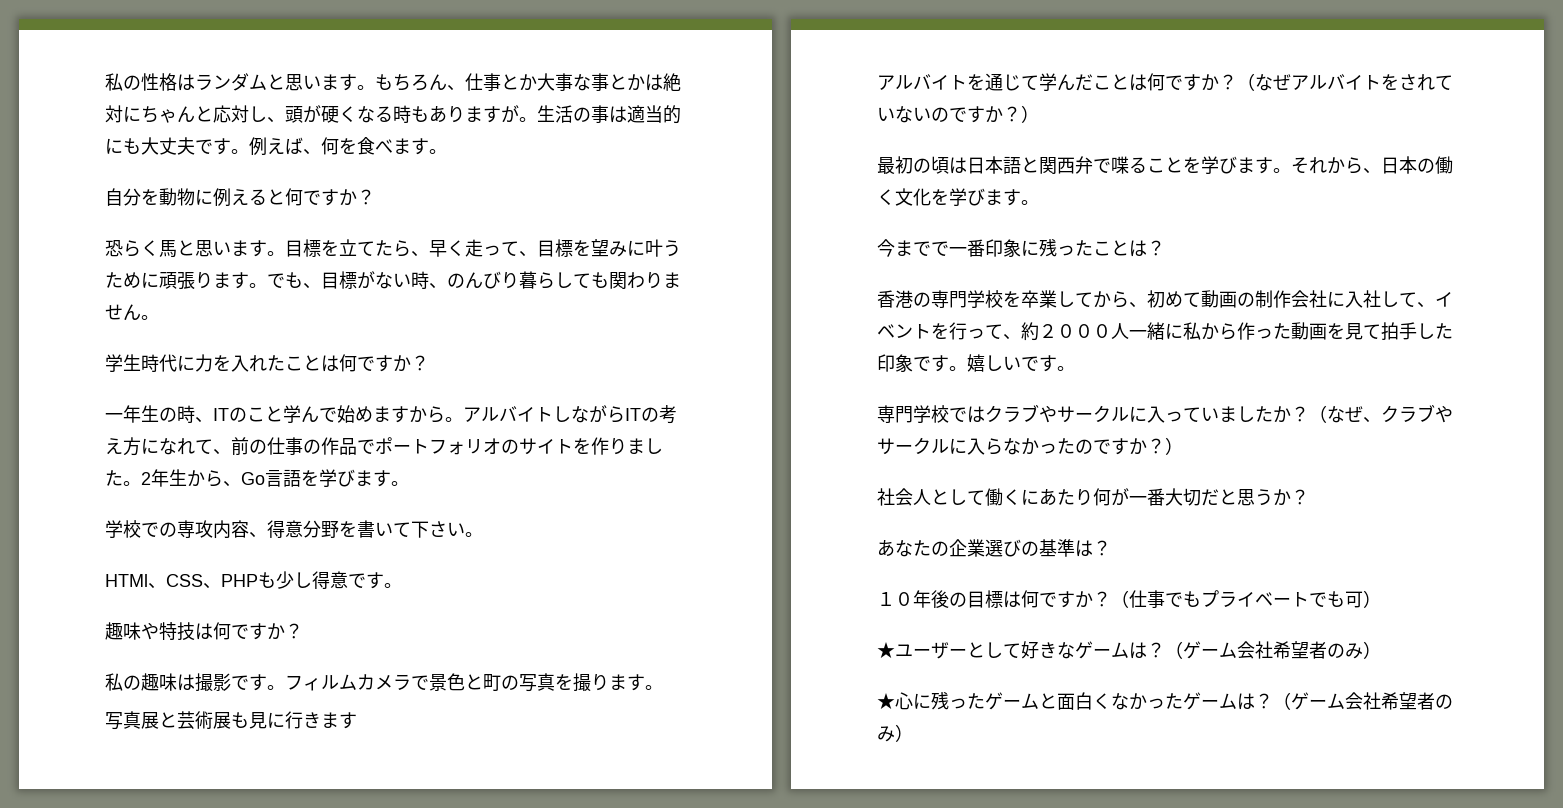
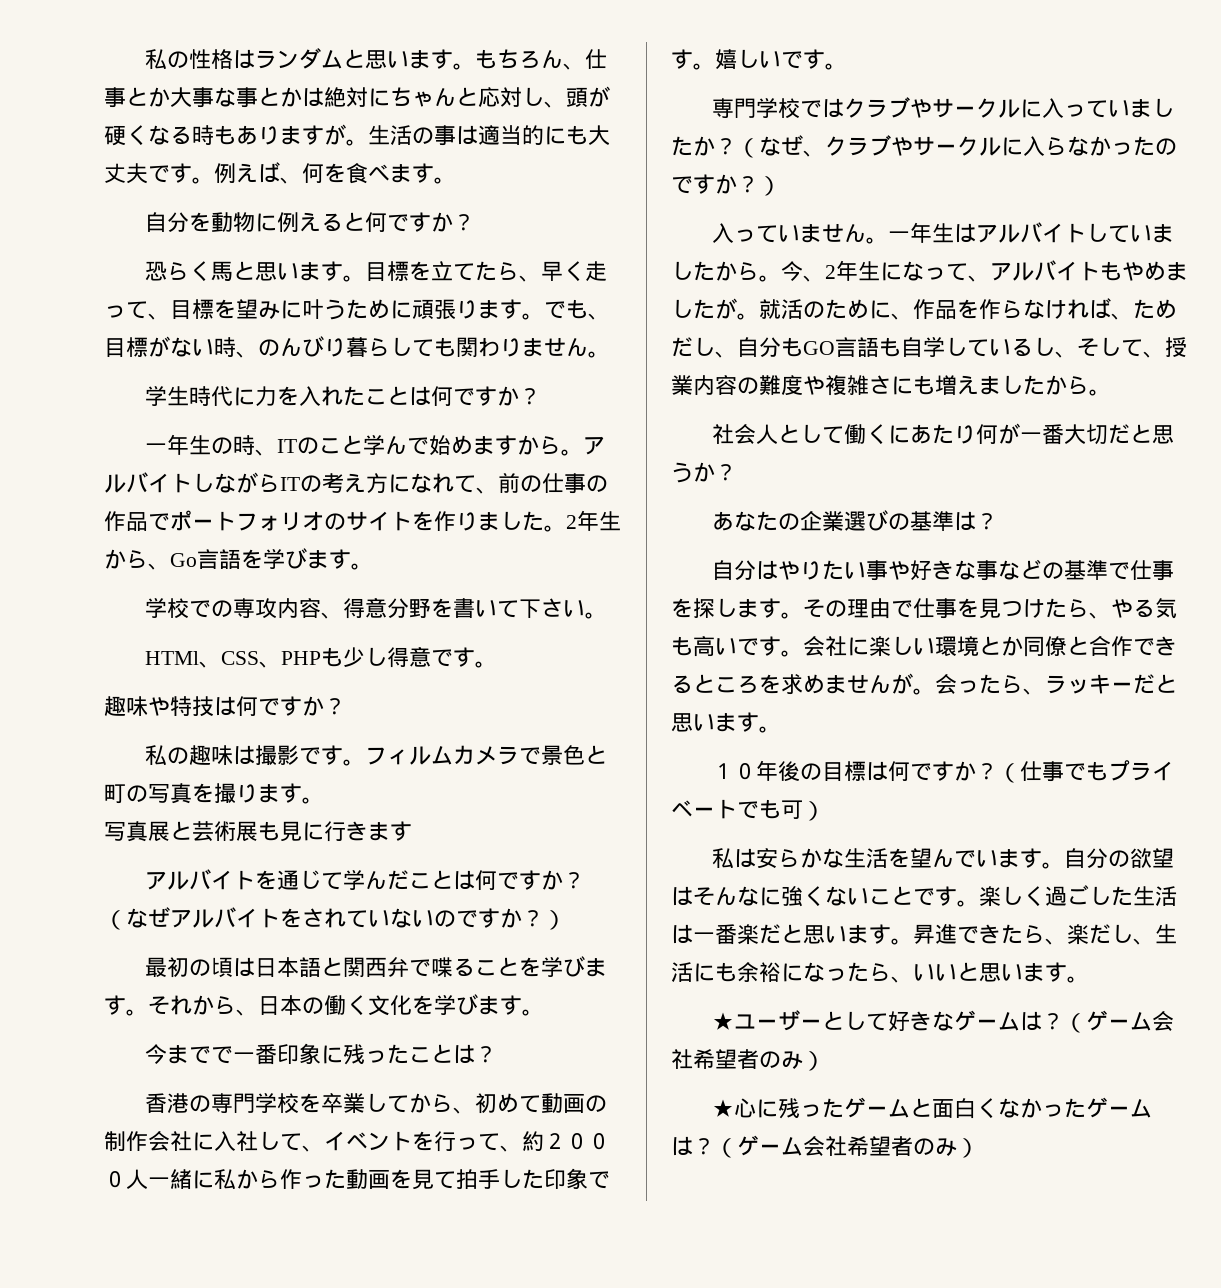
+ 入っていません。一年生はアルバイトしていましたから。今、2年生になって、アルバイトもやめましたが。就活のために、作品を作らなければ、ためだし、自分もGO言語も自学しているし、そして、授業内容の難度や複雑さにも増えましたから。
+ 自分はやりたい事や好きな事などの基準で仕事を探します。その理由で仕事を見つけたら、やる気も高いです。会社に楽しい環境とか同僚と合作できるところを求めませんが。会ったら、ラッキーだと思います。
+ 私は安らかな生活を望んでいます。自分の欲望はそんなに強くないことです。楽しく過ごした生活は一番楽だと思います。昇進できたら、楽だし、生活にも余裕になったら、いいと思います。

